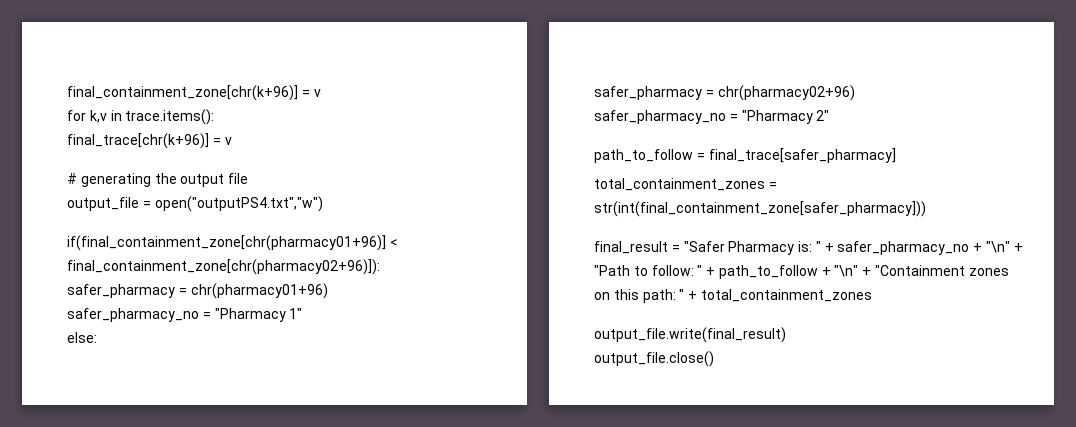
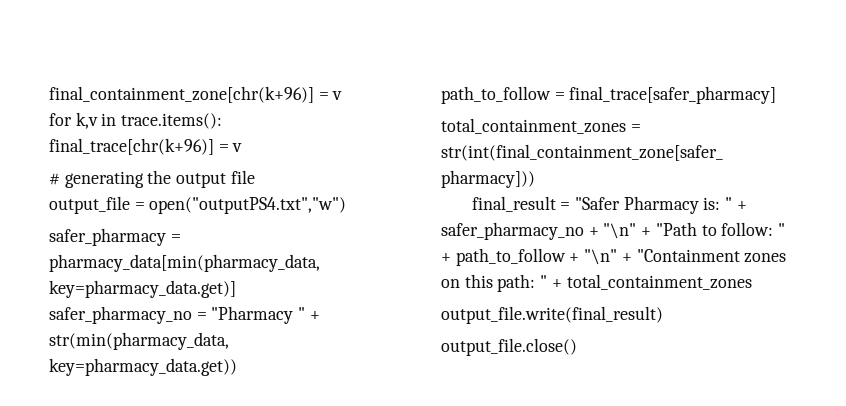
- if(final_containment_zone[chr(pharmacy01+96)] < final_containment_zone[chr(pharmacy02+96)]):
- safer_pharmacy = chr(pharmacy01+96)
- safer_pharmacy_no = "Pharmacy 1"
- else:
- safer_pharmacy = chr(pharmacy02+96)
- safer_pharmacy_no = "Pharmacy 2"
+ safer_pharmacy = pharmacy_data[min(pharmacy_data, key=pharmacy_data.get)]
+ safer_pharmacy_no = "Pharmacy " + str(min(pharmacy_data, key=pharmacy_data.get))

